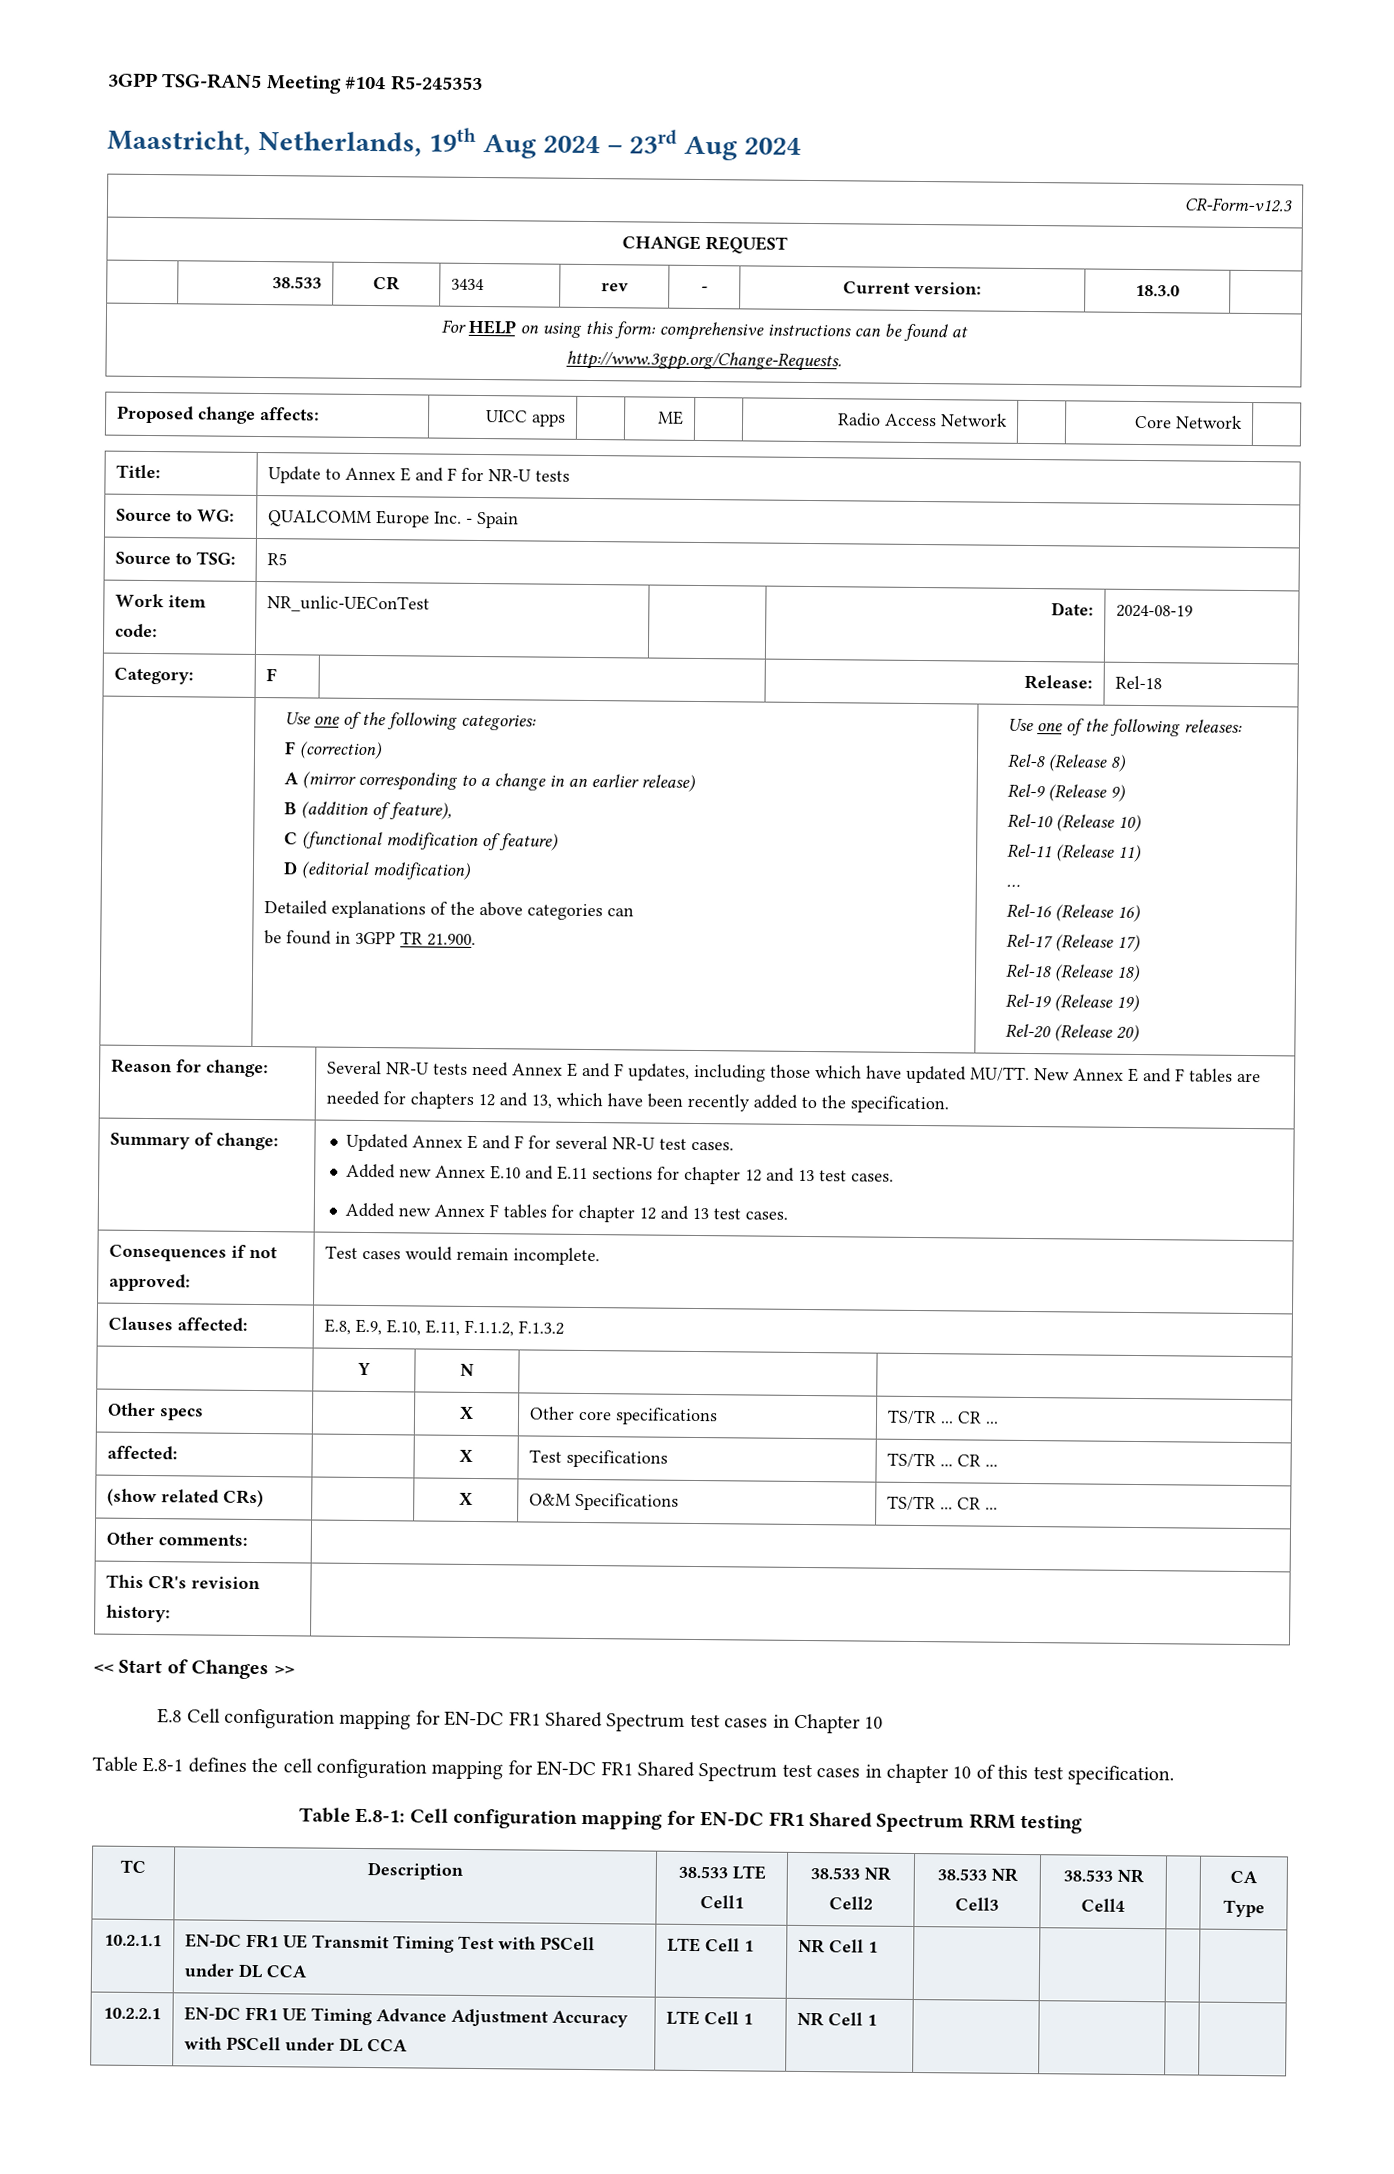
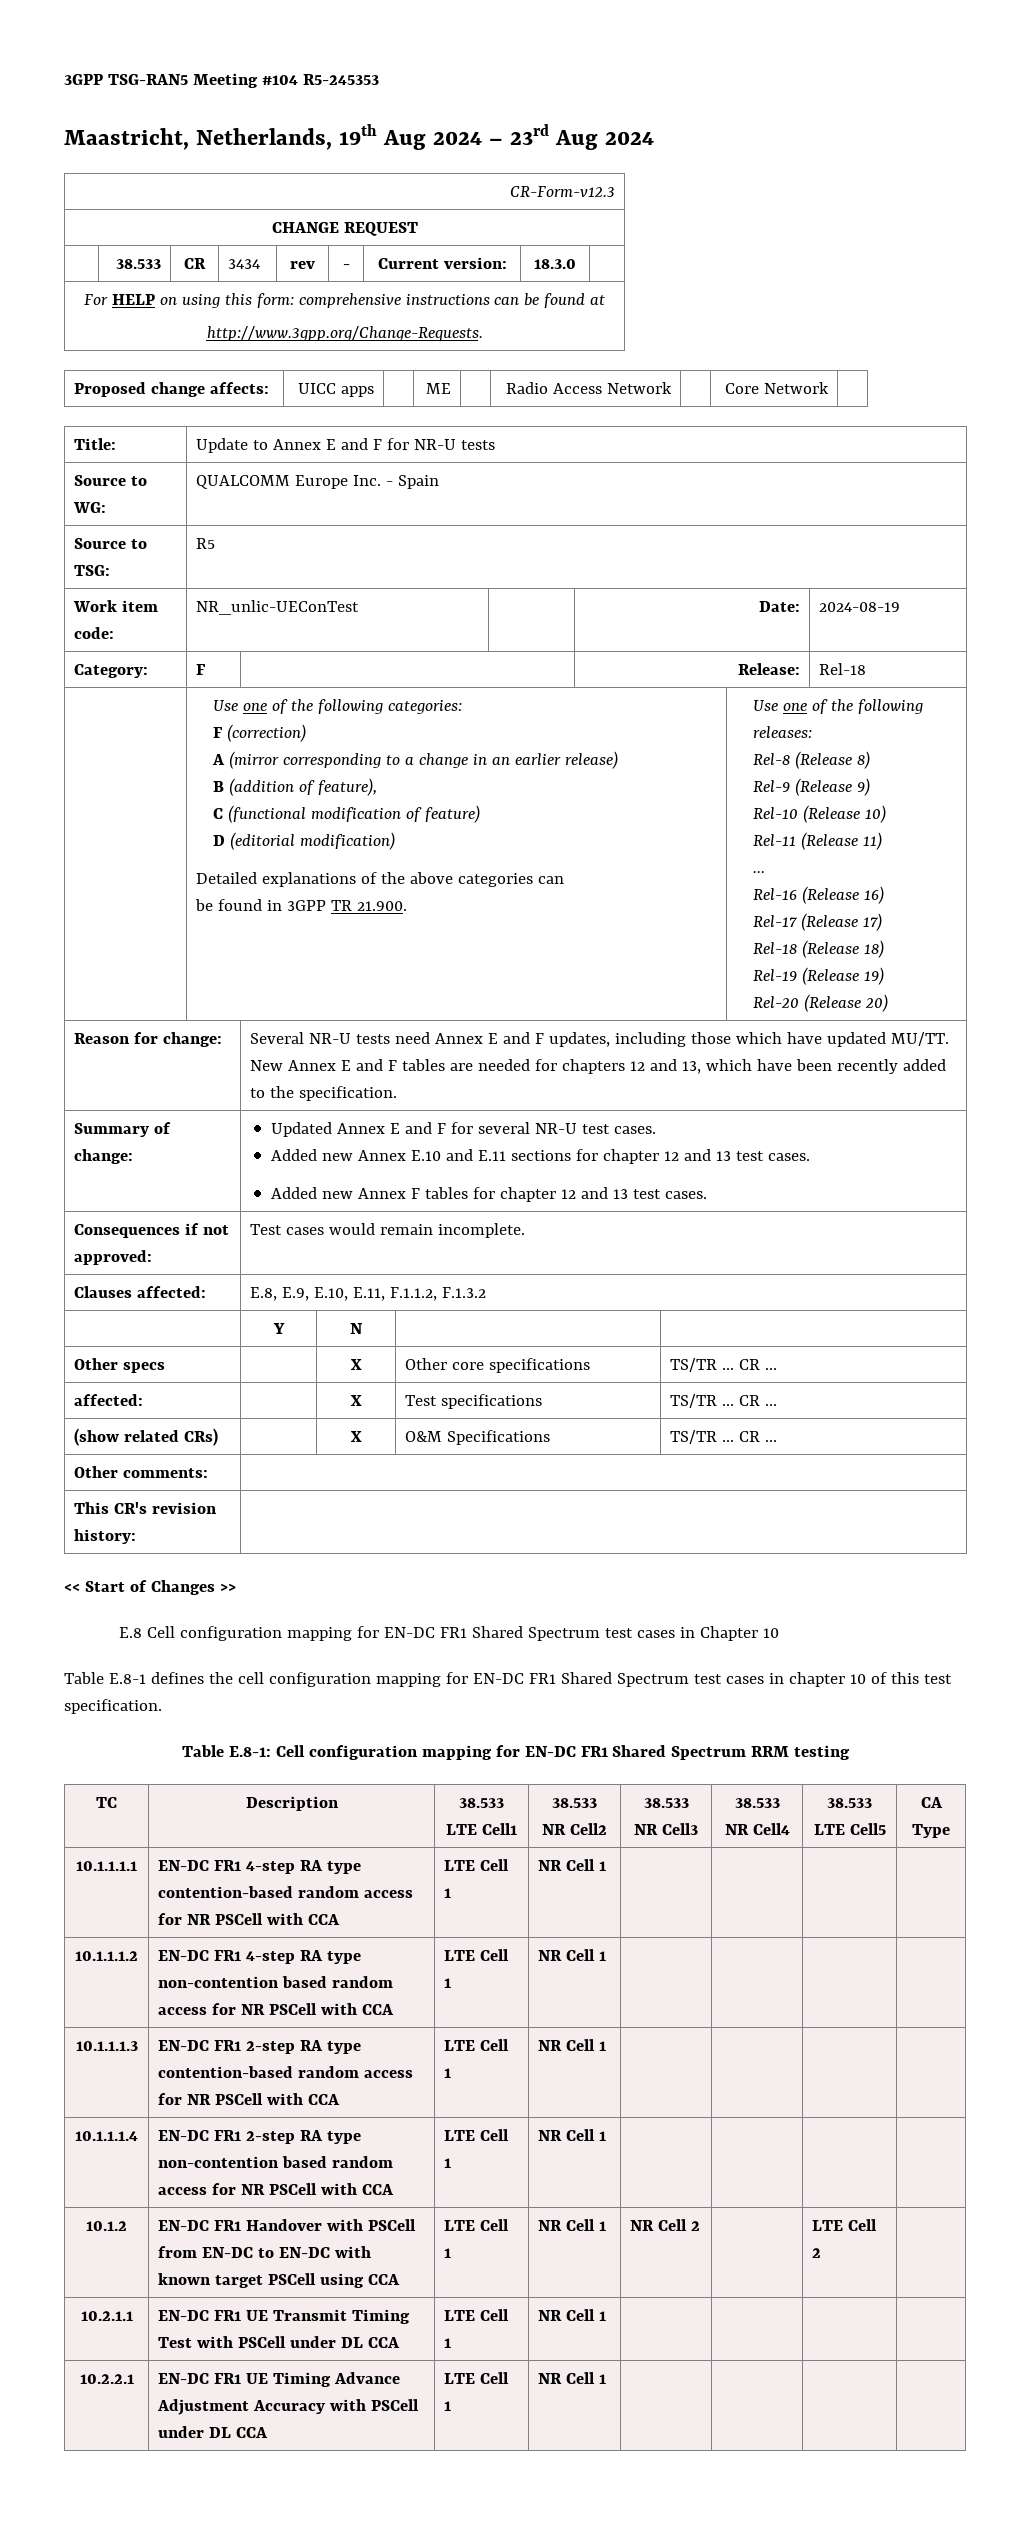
- TC | Description | 38.533 LTE Cell1 | 38.533 NR Cell2 | 38.533 NR Cell3 | 38.533 NR Cell4 | | CA Type
+ TC | Description | 38.533 LTE Cell1 | 38.533 NR Cell2 | 38.533 NR Cell3 | 38.533 NR Cell4 | 38.533 LTE Cell5 | CA Type
+ 10.1.1.1.1 | EN-DC FR1 4-step RA type contention-based random access for NR PSCell with CCA | LTE Cell 1 | NR Cell 1 | | | |
+ 10.1.1.1.2 | EN-DC FR1 4-step RA type non-contention based random access for NR PSCell with CCA | LTE Cell 1 | NR Cell 1 | | | |
+ 10.1.1.1.3 | EN-DC FR1 2-step RA type contention-based random access for NR PSCell with CCA | LTE Cell 1 | NR Cell 1 | | | |
+ 10.1.1.1.4 | EN-DC FR1 2-step RA type non-contention based random access for NR PSCell with CCA | LTE Cell 1 | NR Cell 1 | | | |
+ 10.1.2 | EN-DC FR1 Handover with PSCell from EN-DC to EN-DC with known target PSCell using CCA | LTE Cell 1 | NR Cell 1 | NR Cell 2 | | LTE Cell 2 |

